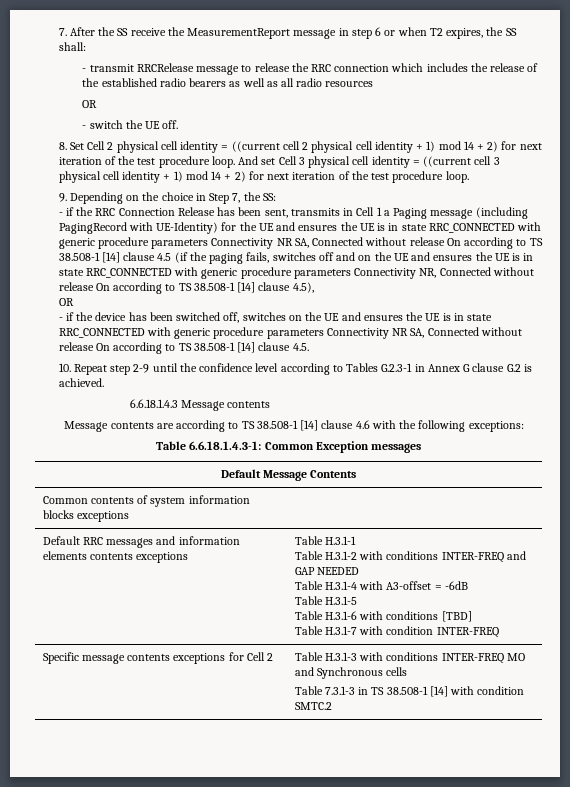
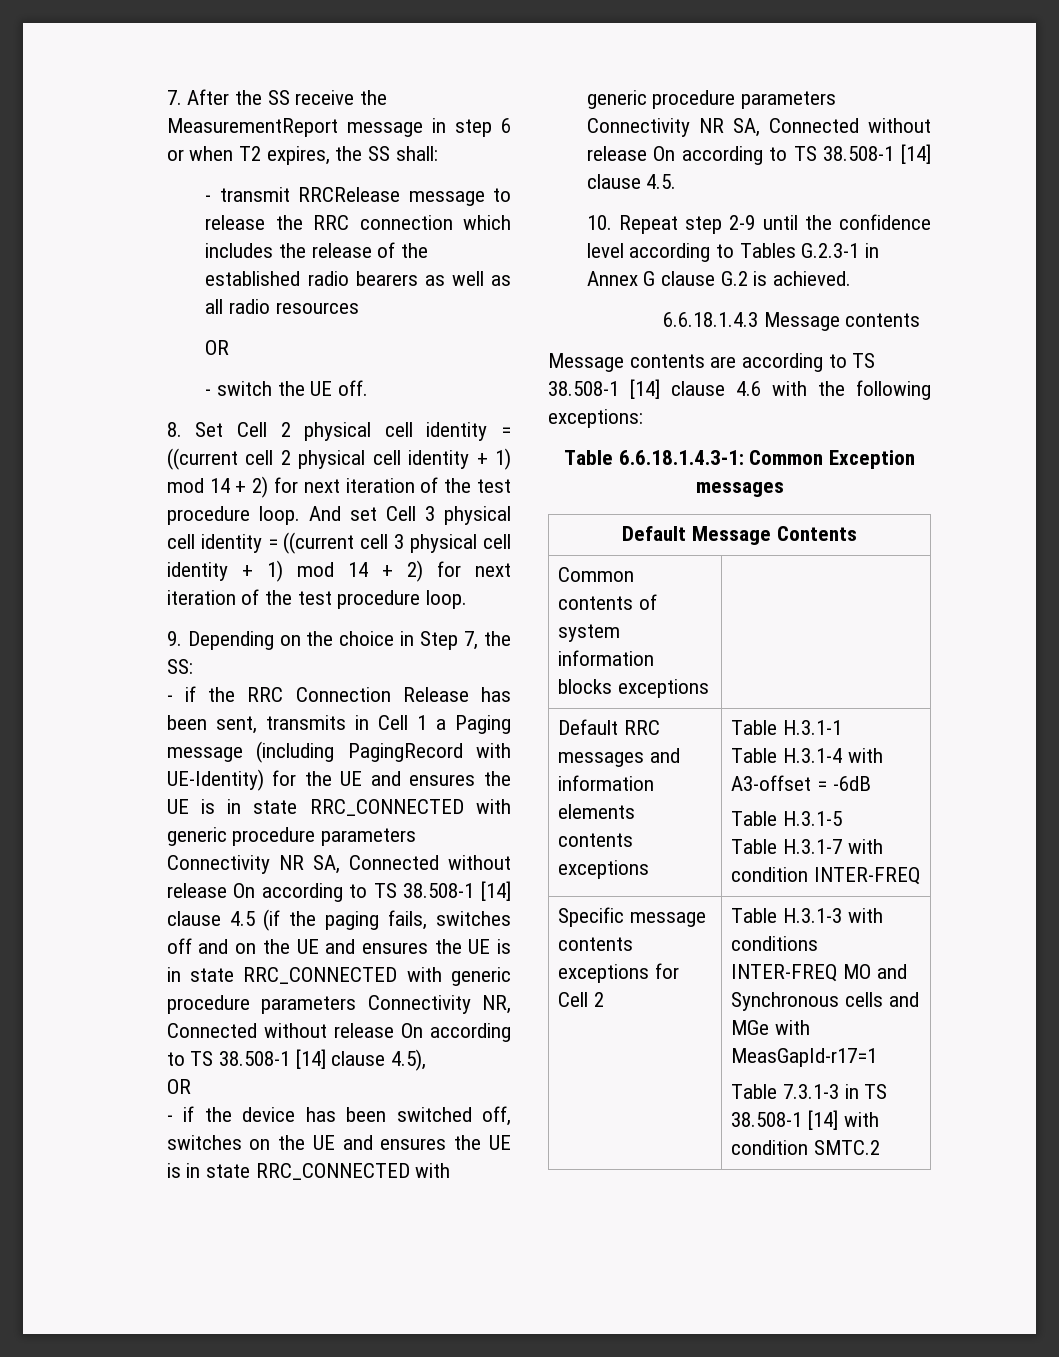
  Default RRC messages and information elements contents exceptions | Table H.3.1-1
- Table H.3.1-2 with conditions INTER-FREQ and GAP NEEDED
  Table H.3.1-4 with A3-offset = -6dB
  Table H.3.1-5
- Table H.3.1-6 with conditions [TBD]
- Specific message contents exceptions for Cell 2 | Table H.3.1-3 with conditions INTER-FREQ MO and Synchronous cells
+ Specific message contents exceptions for Cell 2 | Table H.3.1-3 with conditions INTER-FREQ MO and Synchronous cells and MGe with MeasGapId-r17=1

